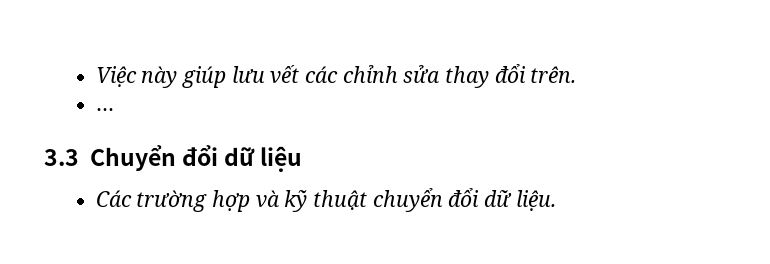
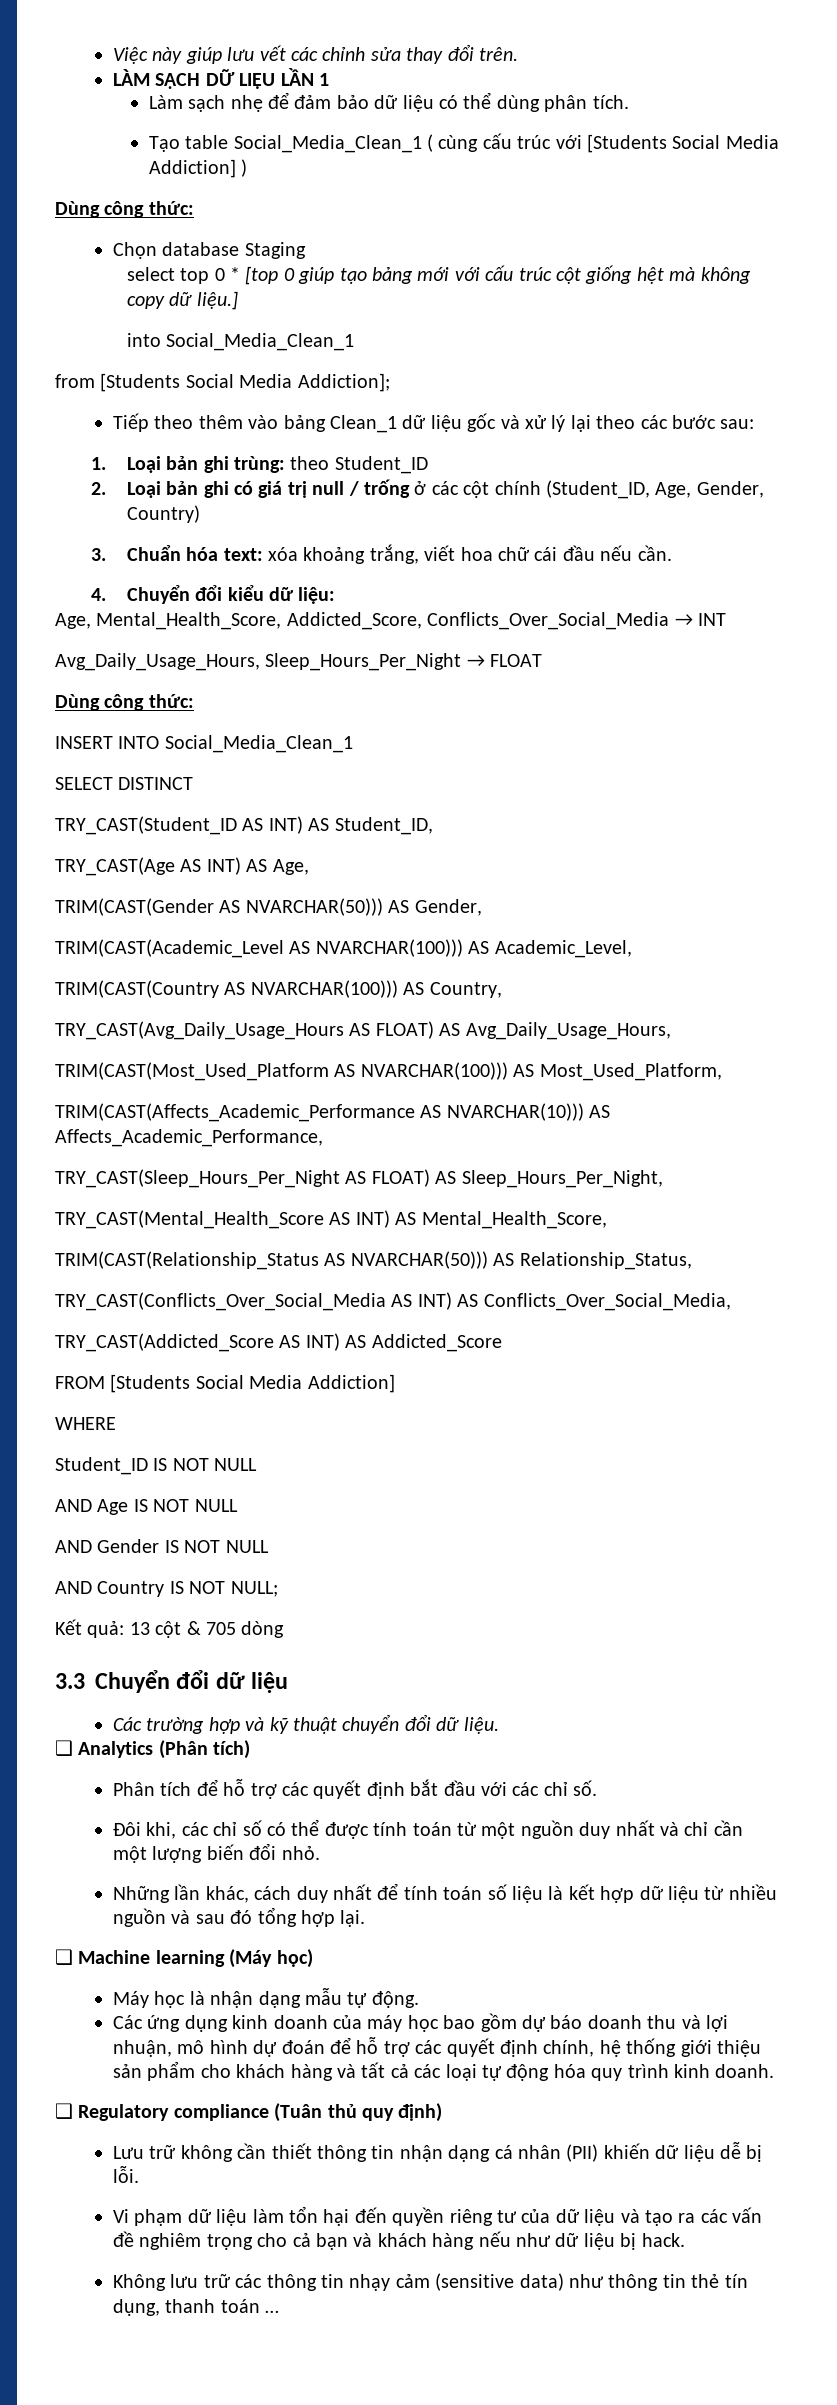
- …
+ LÀM SẠCH DỮ LIỆU LẦN 1
+ Làm sạch nhẹ để đảm bảo dữ liệu có thể dùng phân tích.
+ Tạo table Social_Media_Clean_1 ( cùng cấu trúc với [Students Social Media Addiction] )
+ Dùng công thức:
+ Chọn database Staging
+ select top 0 * [top 0 giúp tạo bảng mới với cấu trúc cột giống hệt mà không copy dữ liệu.]
+ into Social_Media_Clean_1
+ from [Students Social Media Addiction];
+ Tiếp theo thêm vào bảng Clean_1 dữ liệu gốc và xử lý lại theo các bước sau:
+ 1. Loại bản ghi trùng: theo Student_ID
+ 2. Loại bản ghi có giá trị null / trống ở các cột chính (Student_ID, Age, Gender, Country)
+ 3. Chuẩn hóa text: xóa khoảng trắng, viết hoa chữ cái đầu nếu cần.
+ 4. Chuyển đổi kiểu dữ liệu:
+ Age, Mental_Health_Score, Addicted_Score, Conflicts_Over_Social_Media → INT
+ Avg_Daily_Usage_Hours, Sleep_Hours_Per_Night → FLOAT
+ Dùng công thức:
+ INSERT INTO Social_Media_Clean_1
+ SELECT DISTINCT
+ TRY_CAST(Student_ID AS INT) AS Student_ID,
+ TRY_CAST(Age AS INT) AS Age,
+ TRIM(CAST(Gender AS NVARCHAR(50))) AS Gender,
+ TRIM(CAST(Academic_Level AS NVARCHAR(100))) AS Academic_Level,
+ TRIM(CAST(Country AS NVARCHAR(100))) AS Country,
+ TRY_CAST(Avg_Daily_Usage_Hours AS FLOAT) AS Avg_Daily_Usage_Hours,
+ TRIM(CAST(Most_Used_Platform AS NVARCHAR(100))) AS Most_Used_Platform,
+ TRIM(CAST(Affects_Academic_Performance AS NVARCHAR(10))) AS Affects_Academic_Performance,
+ TRY_CAST(Sleep_Hours_Per_Night AS FLOAT) AS Sleep_Hours_Per_Night,
+ TRY_CAST(Mental_Health_Score AS INT) AS Mental_Health_Score,
+ TRIM(CAST(Relationship_Status AS NVARCHAR(50))) AS Relationship_Status,
+ TRY_CAST(Conflicts_Over_Social_Media AS INT) AS Conflicts_Over_Social_Media,
+ TRY_CAST(Addicted_Score AS INT) AS Addicted_Score
+ FROM [Students Social Media Addiction]
+ WHERE
+ Student_ID IS NOT NULL
+ AND Age IS NOT NULL
+ AND Gender IS NOT NULL
+ AND Country IS NOT NULL;
+ Kết quả: 13 cột & 705 dòng
+ ❑ Analytics (Phân tích)
+ Phân tích để hỗ trợ các quyết định bắt đầu với các chỉ số.
+ Đôi khi, các chỉ số có thể được tính toán từ một nguồn duy nhất và chỉ cần một lượng biến đổi nhỏ.
+ Những lần khác, cách duy nhất để tính toán số liệu là kết hợp dữ liệu từ nhiều nguồn và sau đó tổng hợp lại.
+ ❑ Machine learning (Máy học)
+ Máy học là nhận dạng mẫu tự động.
+ Các ứng dụng kinh doanh của máy học bao gồm dự báo doanh thu và lợi nhuận, mô hình dự đoán để hỗ trợ các quyết định chính, hệ thống giới thiệu sản phẩm cho khách hàng và tất cả các loại tự động hóa quy trình kinh doanh.
+ ❑ Regulatory compliance (Tuân thủ quy định)
+ Lưu trữ không cần thiết thông tin nhận dạng cá nhân (PII) khiến dữ liệu dễ bị lỗi.
+ Vi phạm dữ liệu làm tổn hại đến quyền riêng tư của dữ liệu và tạo ra các vấn đề nghiêm trọng cho cả bạn và khách hàng nếu như dữ liệu bị hack.
+ Không lưu trữ các thông tin nhạy cảm (sensitive data) như thông tin thẻ tín dụng, thanh toán …

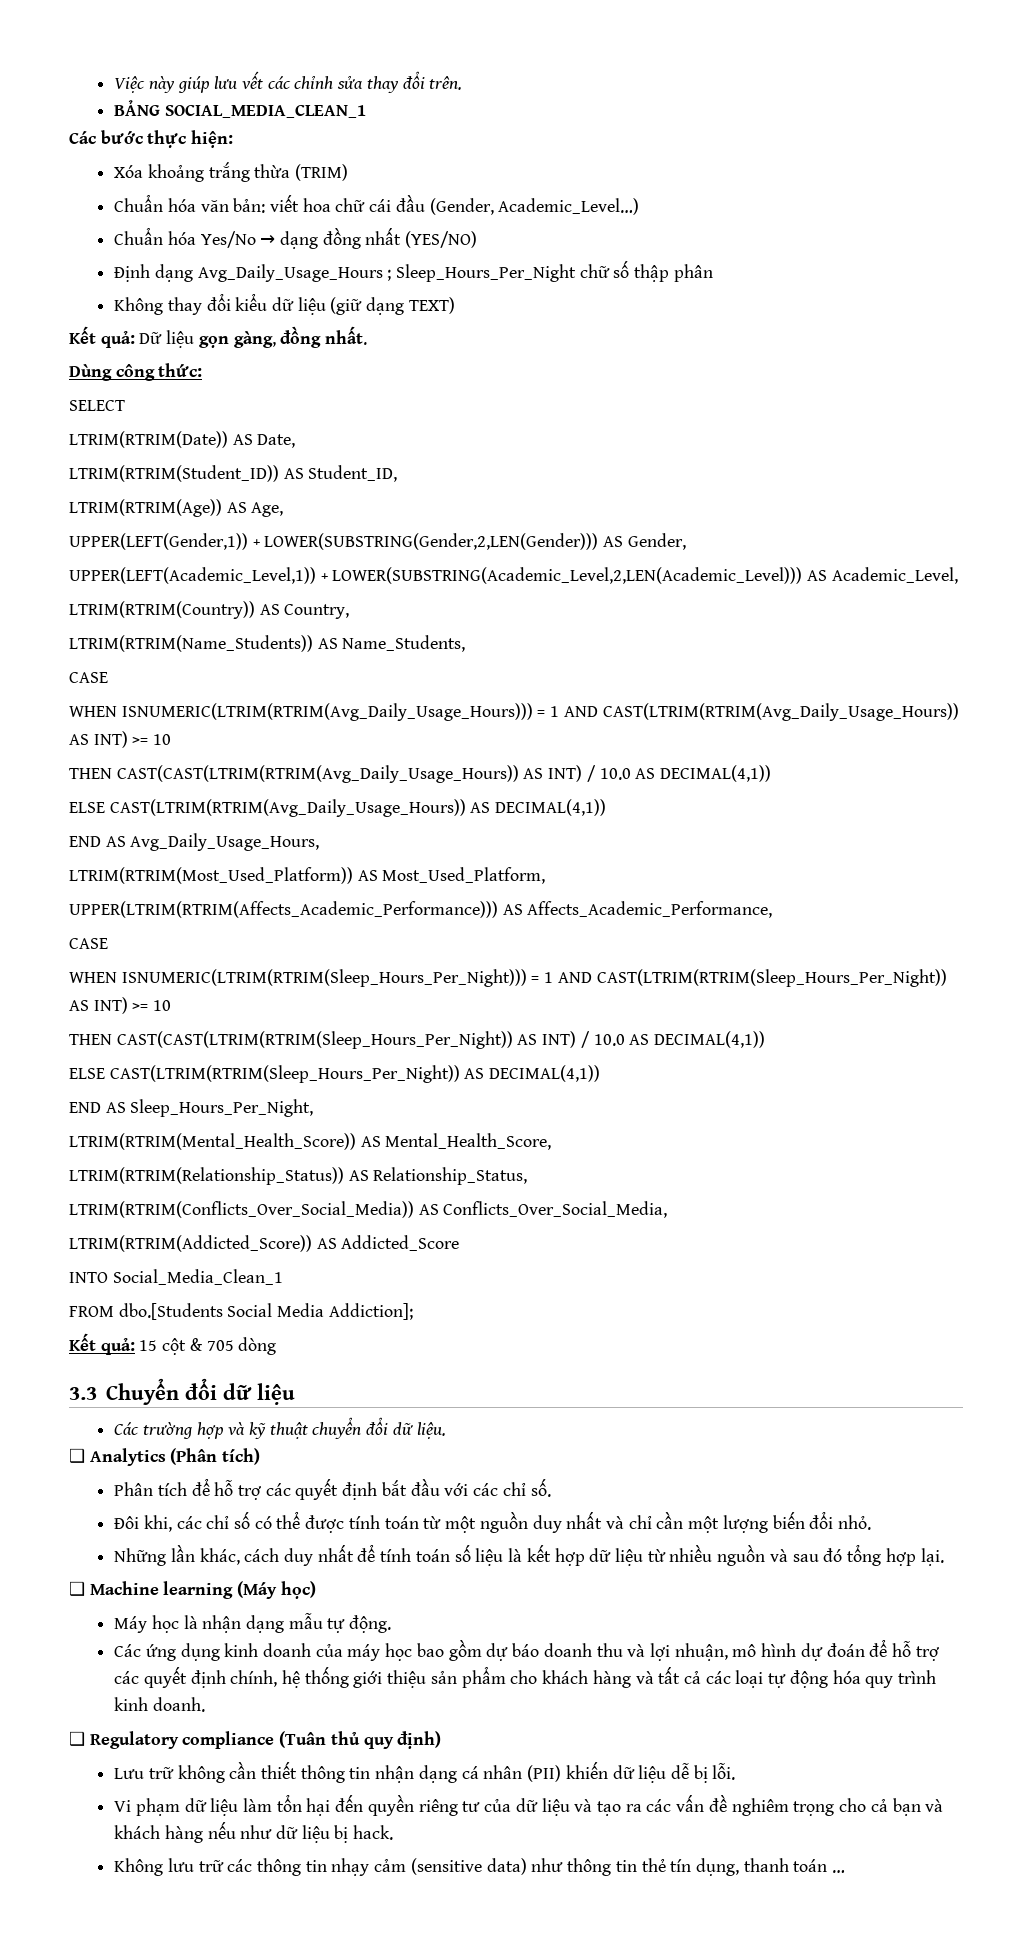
- LÀM SẠCH DỮ LIỆU LẦN 1
- Làm sạch nhẹ để đảm bảo dữ liệu có thể dùng phân tích.
- Tạo table Social_Media_Clean_1 ( cùng cấu trúc với [Students Social Media Addiction] )
+ BẢNG SOCIAL_MEDIA_CLEAN_1
+ Các bước thực hiện:
+ Xóa khoảng trắng thừa (TRIM)
+ Chuẩn hóa văn bản: viết hoa chữ cái đầu (Gender, Academic_Level…)
+ Chuẩn hóa Yes/No → dạng đồng nhất (YES/NO)
+ Định dạng Avg_Daily_Usage_Hours ; Sleep_Hours_Per_Night chữ số thập phân
+ Không thay đổi kiểu dữ liệu (giữ dạng TEXT)
+ Kết quả: Dữ liệu gọn gàng, đồng nhất.
  Dùng công thức:
- Chọn database Staging
- select top 0 * [top 0 giúp tạo bảng mới với cấu trúc cột giống hệt mà không copy dữ liệu.]
- into Social_Media_Clean_1
- from [Students Social Media Addiction];
+ SELECT
+ LTRIM(RTRIM(Date)) AS Date,
+ LTRIM(RTRIM(Student_ID)) AS Student_ID,
+ LTRIM(RTRIM(Age)) AS Age,
+ UPPER(LEFT(Gender,1)) + LOWER(SUBSTRING(Gender,2,LEN(Gender))) AS Gender,
+ UPPER(LEFT(Academic_Level,1)) + LOWER(SUBSTRING(Academic_Level,2,LEN(Academic_Level))) AS Academic_Level,
+ LTRIM(RTRIM(Country)) AS Country,
+ LTRIM(RTRIM(Name_Students)) AS Name_Students,
+ CASE
+ WHEN ISNUMERIC(LTRIM(RTRIM(Avg_Daily_Usage_Hours))) = 1 AND CAST(LTRIM(RTRIM(Avg_Daily_Usage_Hours)) AS INT) >= 10
+ THEN CAST(CAST(LTRIM(RTRIM(Avg_Daily_Usage_Hours)) AS INT) / 10.0 AS DECIMAL(4,1))
+ ELSE CAST(LTRIM(RTRIM(Avg_Daily_Usage_Hours)) AS DECIMAL(4,1))
+ END AS Avg_Daily_Usage_Hours,
+ LTRIM(RTRIM(Most_Used_Platform)) AS Most_Used_Platform,
+ UPPER(LTRIM(RTRIM(Affects_Academic_Performance))) AS Affects_Academic_Performance,
+ CASE
+ WHEN ISNUMERIC(LTRIM(RTRIM(Sleep_Hours_Per_Night))) = 1 AND CAST(LTRIM(RTRIM(Sleep_Hours_Per_Night)) AS INT) >= 10
+ THEN CAST(CAST(LTRIM(RTRIM(Sleep_Hours_Per_Night)) AS INT) / 10.0 AS DECIMAL(4,1))
+ ELSE CAST(LTRIM(RTRIM(Sleep_Hours_Per_Night)) AS DECIMAL(4,1))
+ END AS Sleep_Hours_Per_Night,
+ LTRIM(RTRIM(Mental_Health_Score)) AS Mental_Health_Score,
+ LTRIM(RTRIM(Relationship_Status)) AS Relationship_Status,
+ LTRIM(RTRIM(Conflicts_Over_Social_Media)) AS Conflicts_Over_Social_Media,
+ LTRIM(RTRIM(Addicted_Score)) AS Addicted_Score
+ INTO Social_Media_Clean_1
+ FROM dbo.[Students Social Media Addiction];
- Tiếp theo thêm vào bảng Clean_1 dữ liệu gốc và xử lý lại theo các bước sau:
- 1. Loại bản ghi trùng: theo Student_ID
- 2. Loại bản ghi có giá trị null / trống ở các cột chính (Student_ID, Age, Gender, Country)
- 3. Chuẩn hóa text: xóa khoảng trắng, viết hoa chữ cái đầu nếu cần.
- 4. Chuyển đổi kiểu dữ liệu:
- Age, Mental_Health_Score, Addicted_Score, Conflicts_Over_Social_Media → INT
- Avg_Daily_Usage_Hours, Sleep_Hours_Per_Night → FLOAT
- Dùng công thức:
- INSERT INTO Social_Media_Clean_1
- SELECT DISTINCT
- TRY_CAST(Student_ID AS INT) AS Student_ID,
- TRY_CAST(Age AS INT) AS Age,
- TRIM(CAST(Gender AS NVARCHAR(50))) AS Gender,
- TRIM(CAST(Academic_Level AS NVARCHAR(100))) AS Academic_Level,
- TRIM(CAST(Country AS NVARCHAR(100))) AS Country,
- TRY_CAST(Avg_Daily_Usage_Hours AS FLOAT) AS Avg_Daily_Usage_Hours,
- TRIM(CAST(Most_Used_Platform AS NVARCHAR(100))) AS Most_Used_Platform,
- TRIM(CAST(Affects_Academic_Performance AS NVARCHAR(10))) AS Affects_Academic_Performance,
- TRY_CAST(Sleep_Hours_Per_Night AS FLOAT) AS Sleep_Hours_Per_Night,
- TRY_CAST(Mental_Health_Score AS INT) AS Mental_Health_Score,
- TRIM(CAST(Relationship_Status AS NVARCHAR(50))) AS Relationship_Status,
- TRY_CAST(Conflicts_Over_Social_Media AS INT) AS Conflicts_Over_Social_Media,
- TRY_CAST(Addicted_Score AS INT) AS Addicted_Score
- FROM [Students Social Media Addiction]
- WHERE
- Student_ID IS NOT NULL
- AND Age IS NOT NULL
- AND Gender IS NOT NULL
- AND Country IS NOT NULL;
- Kết quả: 13 cột & 705 dòng
+ Kết quả: 15 cột & 705 dòng

